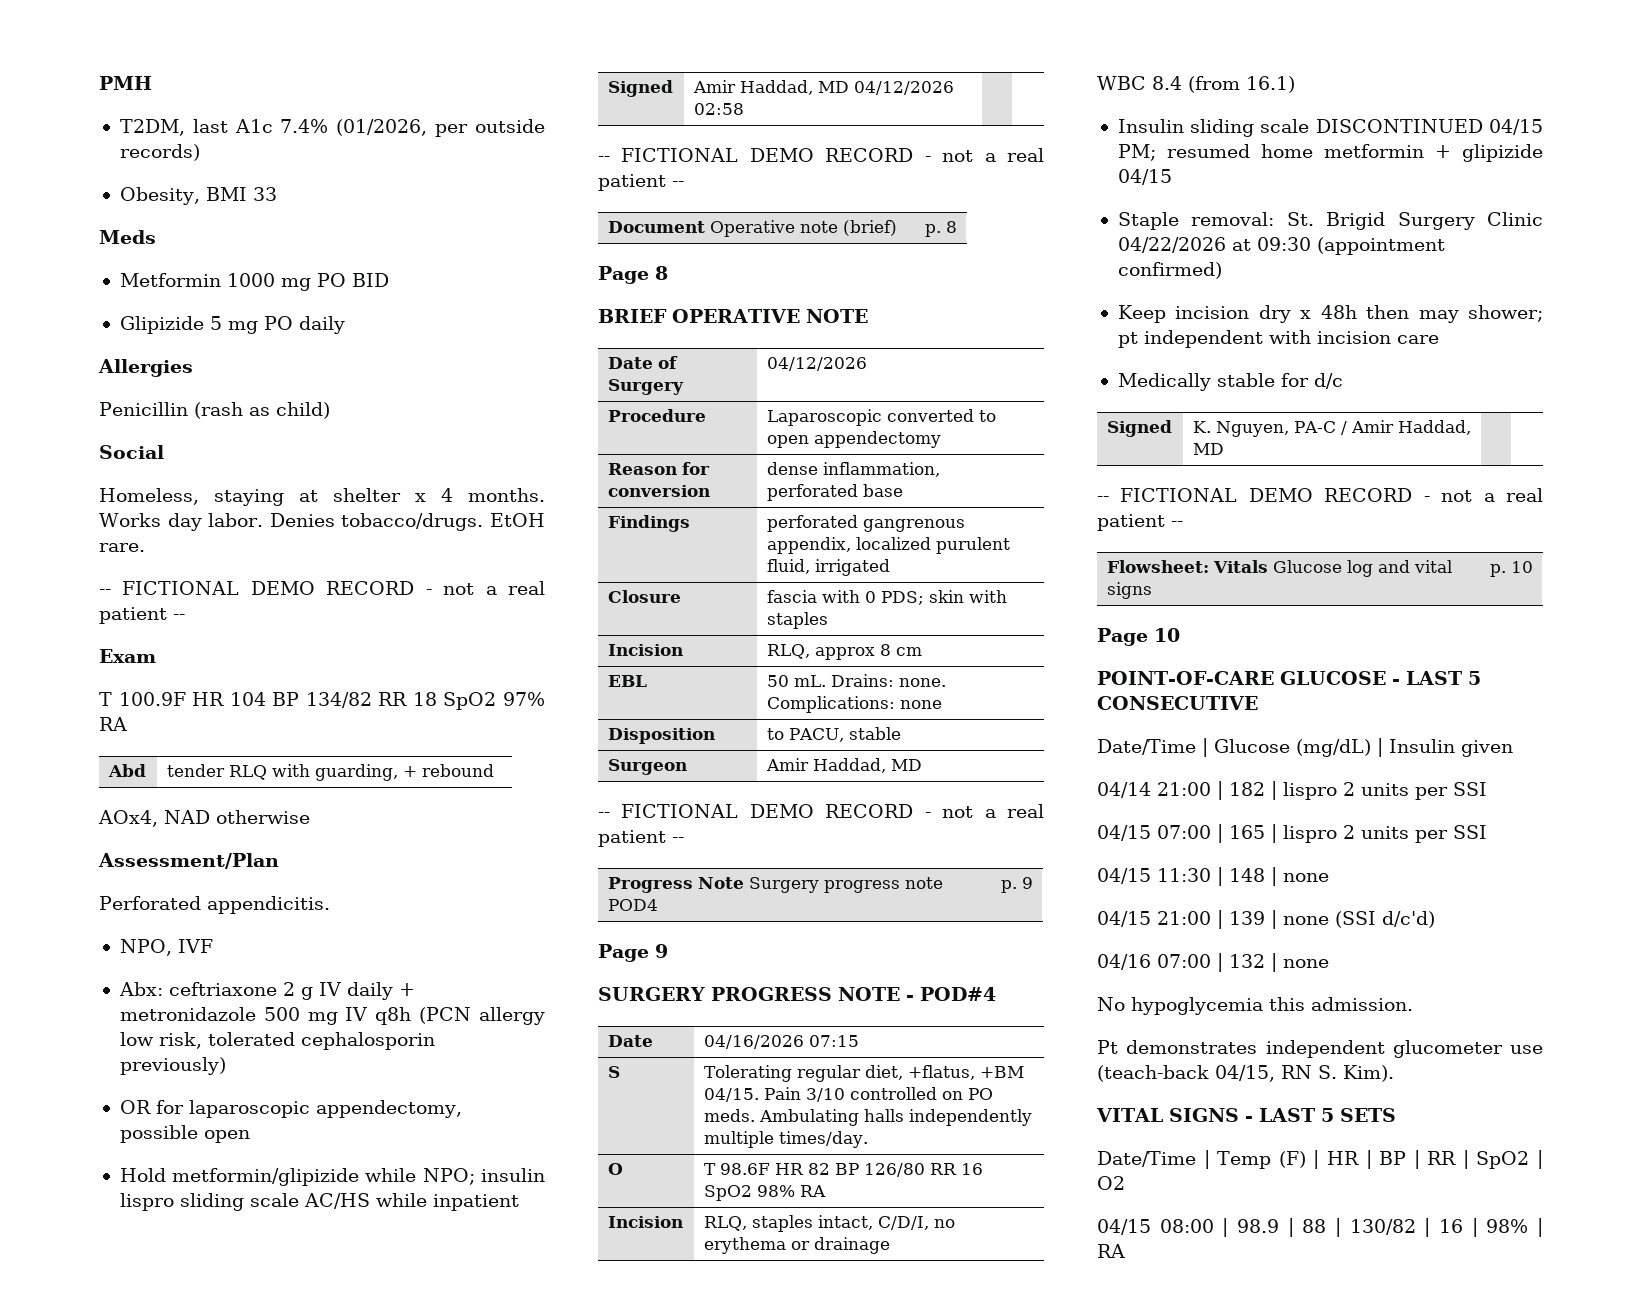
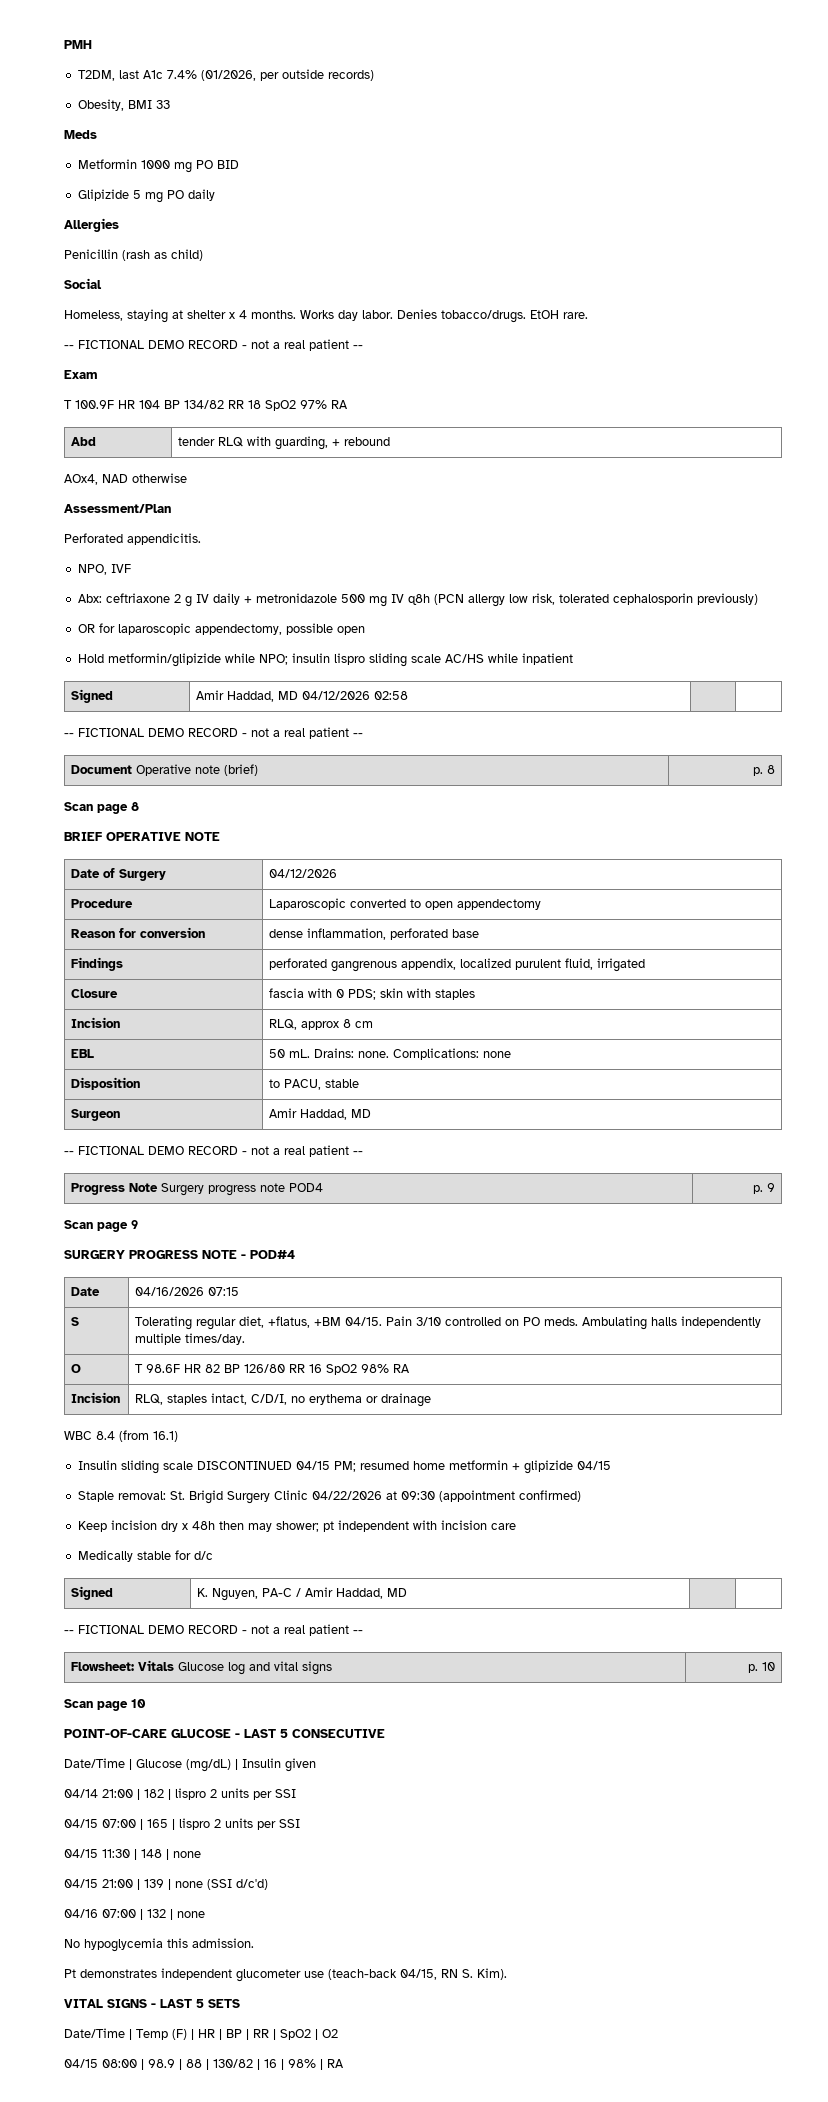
- Page 8
+ Scan page 8
- Page 9
+ Scan page 9
- Page 10
+ Scan page 10

